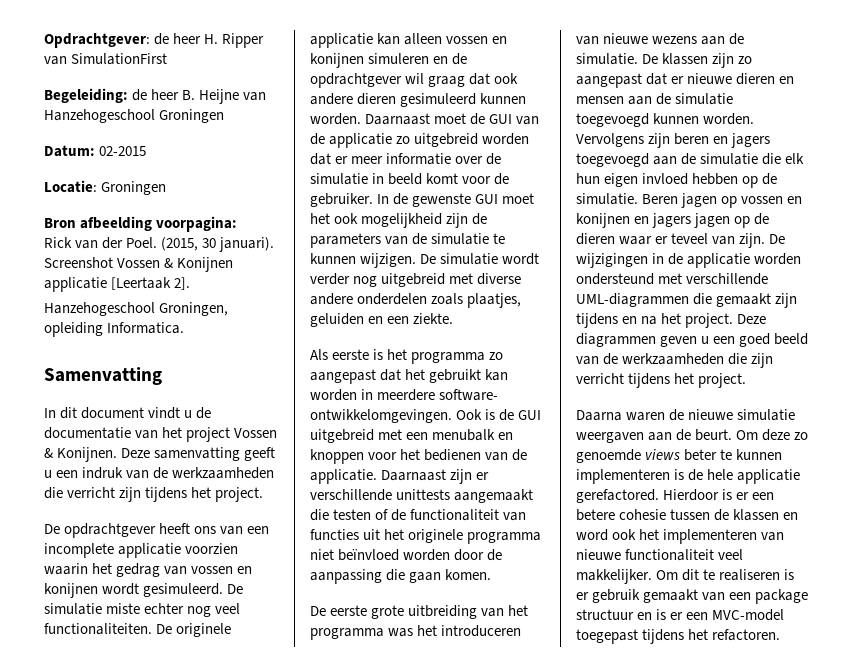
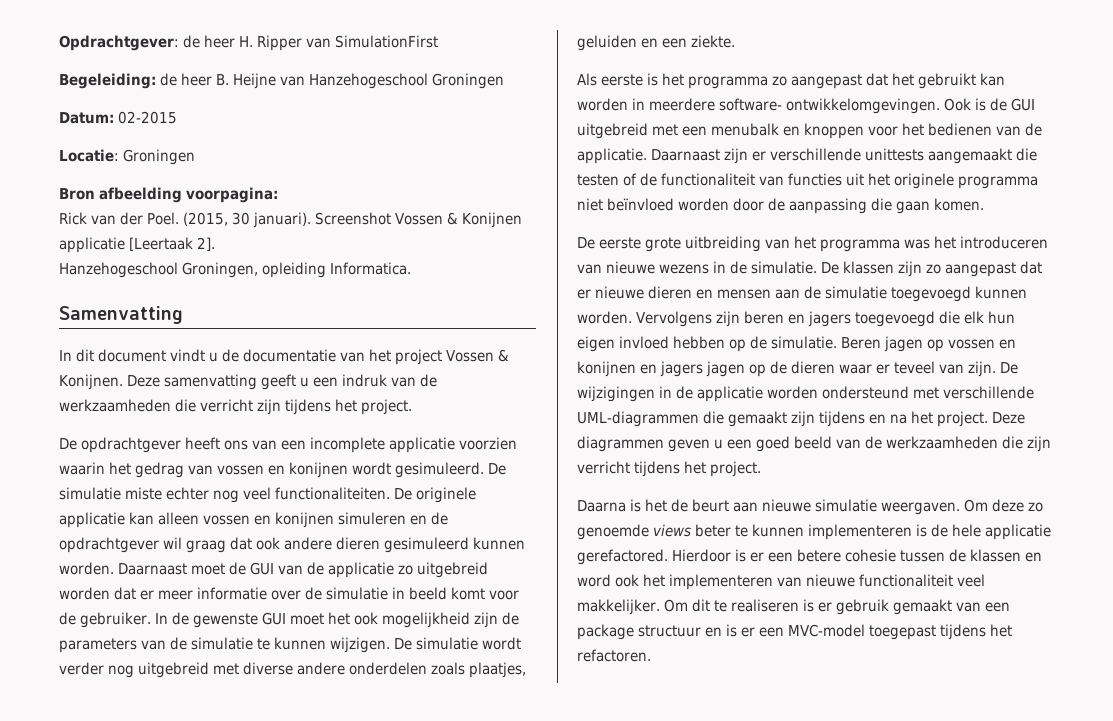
- De eerste grote uitbreiding van het programma was het introduceren van nieuwe wezens aan de simulatie.
+ De eerste grote uitbreiding van het programma was het introduceren van nieuwe wezens in de simulatie.
- Vervolgens zijn beren en jagers toegevoegd aan de simulatie die elk hun eigen invloed hebben op de simulatie.
+ Vervolgens zijn beren en jagers toegevoegd die elk hun eigen invloed hebben op de simulatie.
- Daarna waren de nieuwe simulatie weergaven aan de beurt.
+ Daarna is het de beurt aan nieuwe simulatie weergaven.

